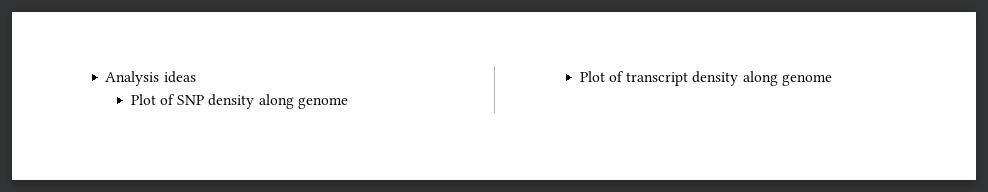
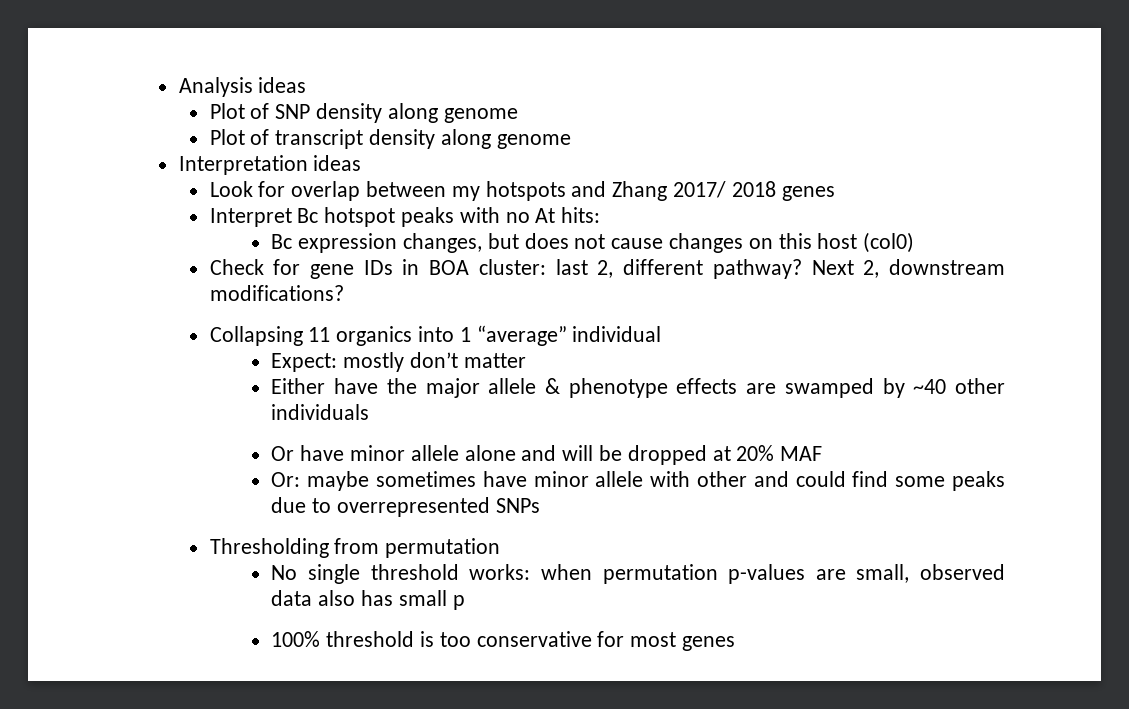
+ Interpretation ideas
+ Look for overlap between my hotspots and Zhang 2017/ 2018 genes
+ Interpret Bc hotspot peaks with no At hits:
+ Bc expression changes, but does not cause changes on this host (col0)
+ Check for gene IDs in BOA cluster: last 2, different pathway? Next 2, downstream modifications?
+ Collapsing 11 organics into 1 “average” individual
+ Expect: mostly don’t matter
+ Either have the major allele & phenotype effects are swamped by ~40 other individuals
+ Or have minor allele alone and will be dropped at 20% MAF
+ Or: maybe sometimes have minor allele with other and could find some peaks due to overrepresented SNPs
+ Thresholding from permutation
+ No single threshold works: when permutation p-values are small, observed data also has small p
+ 100% threshold is too conservative for most genes

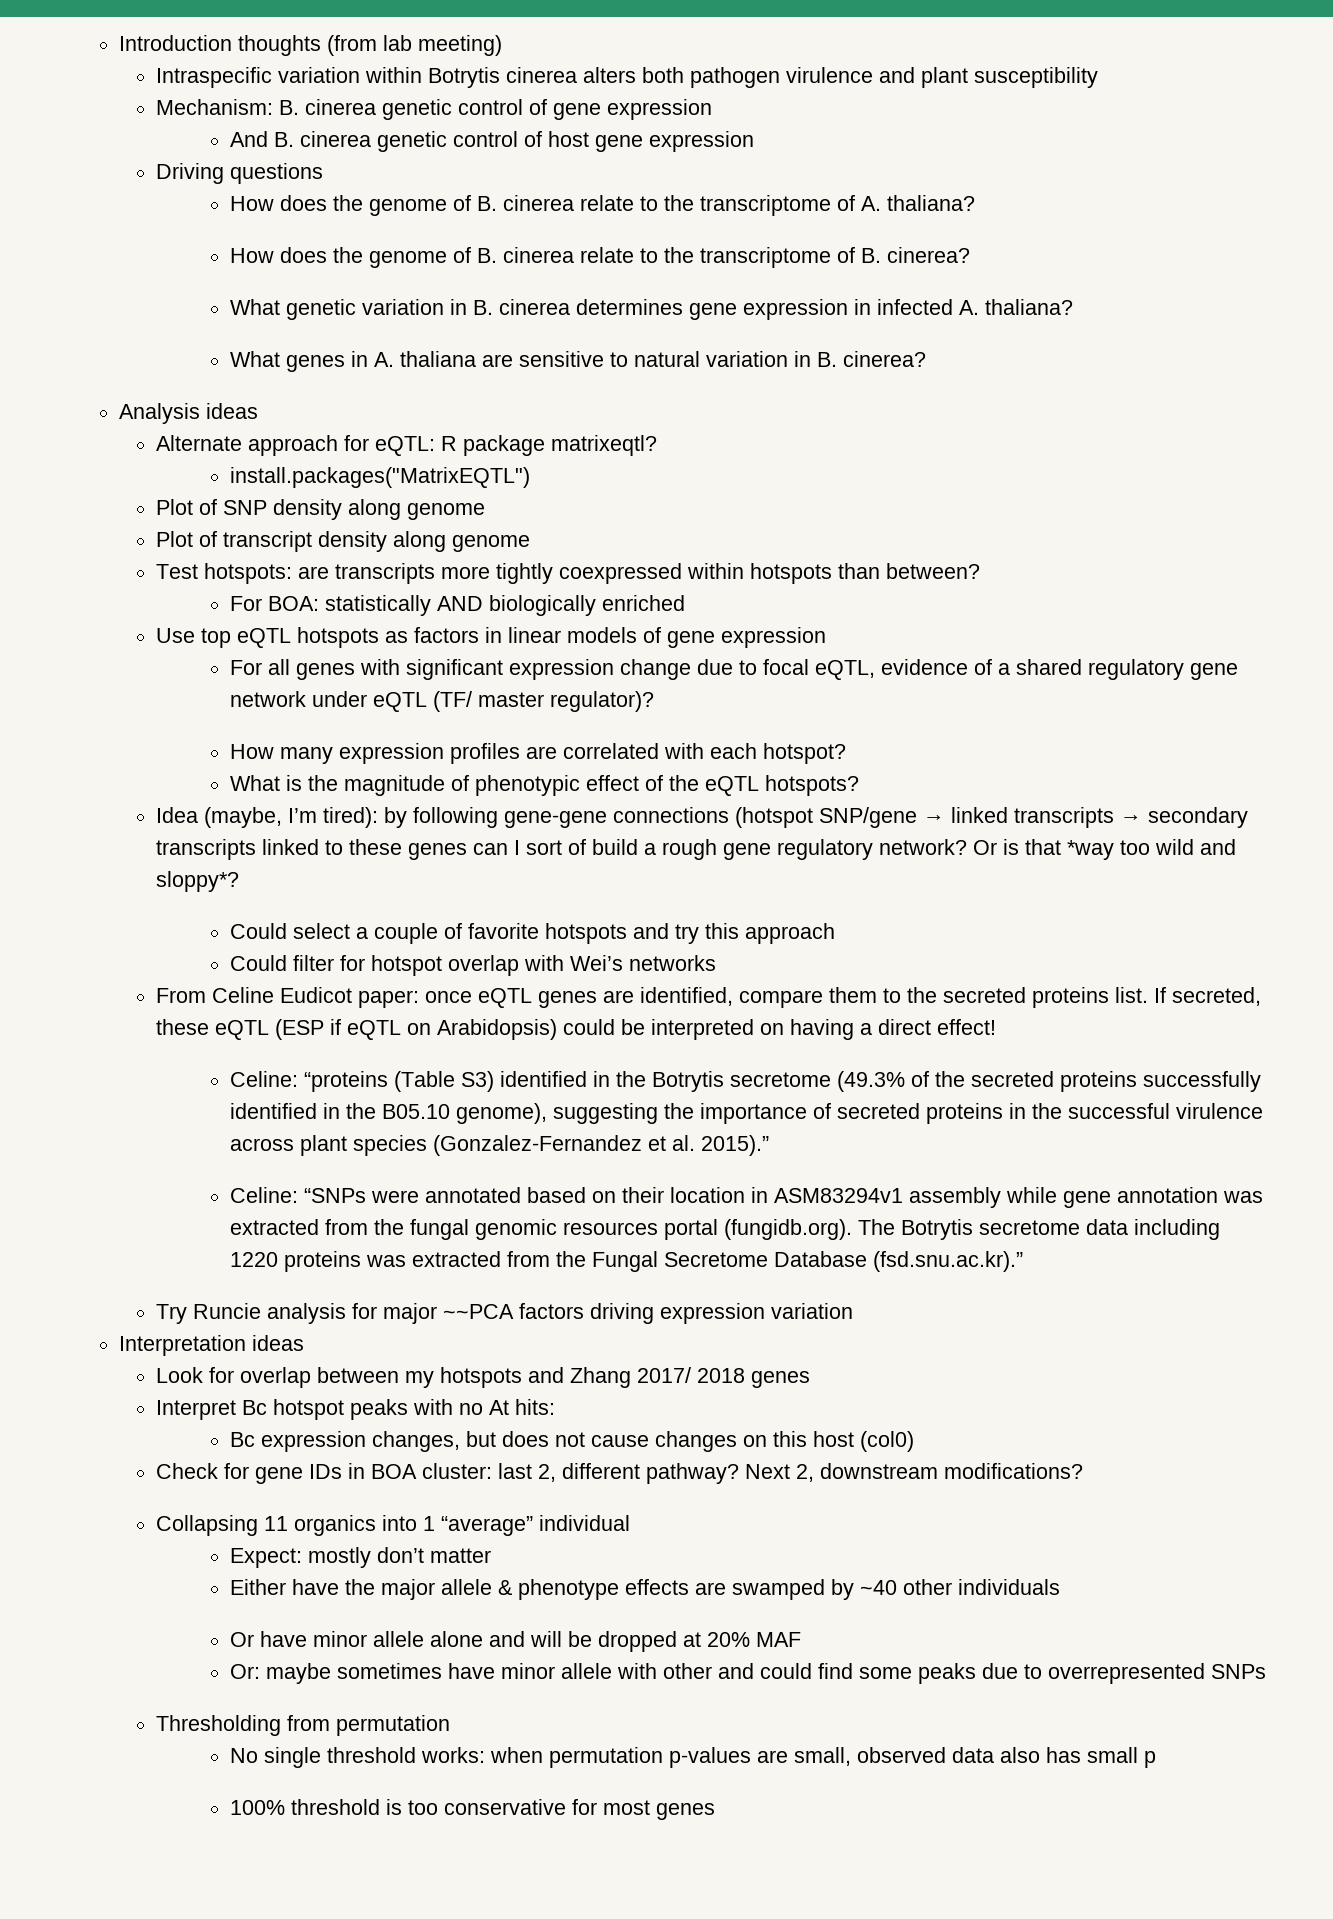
+ Introduction thoughts (from lab meeting)
+ Intraspecific variation within Botrytis cinerea alters both pathogen virulence and plant susceptibility
+ Mechanism: B. cinerea genetic control of gene expression
+ And B. cinerea genetic control of host gene expression
+ Driving questions
+ How does the genome of B. cinerea relate to the transcriptome of A. thaliana?
+ How does the genome of B. cinerea relate to the transcriptome of B. cinerea?
+ What genetic variation in B. cinerea determines gene expression in infected A. thaliana?
+ What genes in A. thaliana are sensitive to natural variation in B. cinerea?
  Analysis ideas
+ Alternate approach for eQTL: R package matrixeqtl?
+ install.packages("MatrixEQTL")
+ Test hotspots: are transcripts more tightly coexpressed within hotspots than between?
+ For BOA: statistically AND biologically enriched
+ Use top eQTL hotspots as factors in linear models of gene expression
+ For all genes with significant expression change due to focal eQTL, evidence of a shared regulatory gene network under eQTL (TF/ master regulator)?
+ How many expression profiles are correlated with each hotspot?
+ What is the magnitude of phenotypic effect of the eQTL hotspots?
+ Idea (maybe, I’m tired): by following gene-gene connections (hotspot SNP/gene → linked transcripts → secondary transcripts linked to these genes can I sort of build a rough gene regulatory network? Or is that *way too wild and sloppy*?
+ Could select a couple of favorite hotspots and try this approach
+ Could filter for hotspot overlap with Wei’s networks
+ From Celine Eudicot paper: once eQTL genes are identified, compare them to the secreted proteins list. If secreted, these eQTL (ESP if eQTL on Arabidopsis) could be interpreted on having a direct effect!
+ Celine: “proteins (Table S3) identified in the Botrytis secretome (49.3% of the secreted proteins successfully identified in the B05.10 genome), suggesting the importance of secreted proteins in the successful virulence across plant species (Gonzalez-Fernandez et al. 2015).”
+ Celine: “SNPs were annotated based on their location in ASM83294v1 assembly while gene annotation was extracted from the fungal genomic resources portal (fungidb.org). The Botrytis secretome data including 1220 proteins was extracted from the Fungal Secretome Database (fsd.snu.ac.kr).”
+ Try Runcie analysis for major ~~PCA factors driving expression variation

